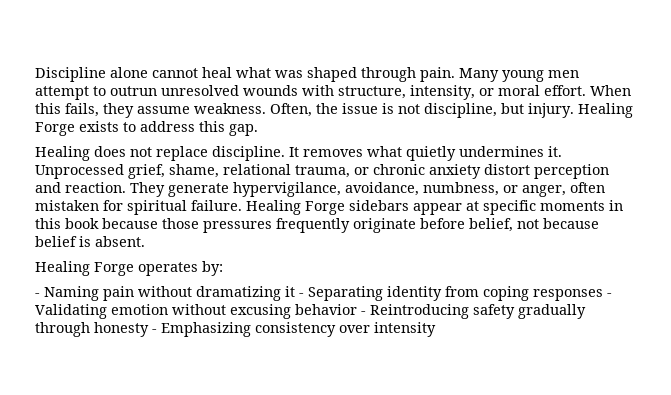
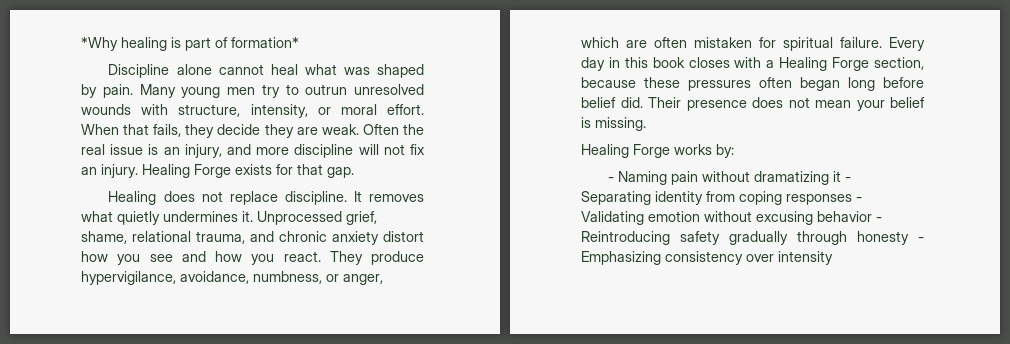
+ *Why healing is part of formation*
- Discipline alone cannot heal what was shaped through pain.
+ Discipline alone cannot heal what was shaped by pain.
- Many young men attempt to outrun unresolved wounds with structure, intensity, or moral effort.
+ Many young men try to outrun unresolved wounds with structure, intensity, or moral effort.
- When this fails, they assume weakness. Often, the issue is not discipline, but injury.
+ When that fails, they decide they are weak. Often the real issue is an injury, and more discipline will not fix an injury.
- Healing Forge exists to address this gap.
+ Healing Forge exists for that gap.
- Unprocessed grief, shame, relational trauma, or chronic anxiety distort perception and reaction. They generate hypervigilance, avoidance, numbness, or anger, often mistaken for spiritual failure.
+ Unprocessed grief, shame, relational trauma, and chronic anxiety distort how you see and how you react. They produce hypervigilance, avoidance, numbness, or anger, which are often mistaken for spiritual failure.
- Healing Forge sidebars appear at specific moments in this book because those pressures frequently originate before belief, not because belief is absent.
- Healing Forge operates by:
+ Every day in this book closes with a Healing Forge section, because these pressures often began long before belief did. Their presence does not mean your belief is missing.
+ Healing Forge works by:

